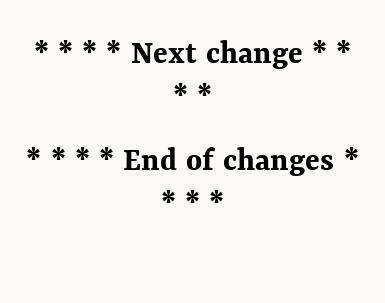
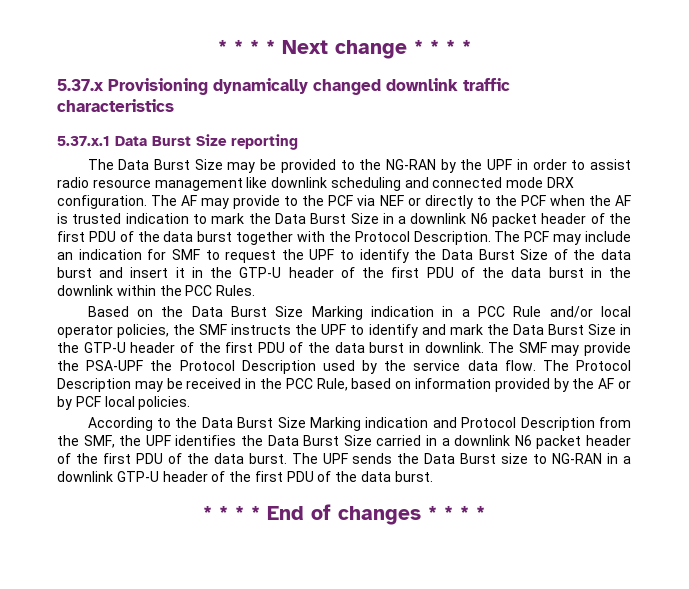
+ 5.37.x Provisioning dynamically changed downlink traffic characteristics
+ 5.37.x.1 Data Burst Size reporting
+ The Data Burst Size may be provided to the NG-RAN by the UPF in order to assist radio resource management like downlink scheduling and connected mode DRX configuration. The AF may provide to the PCF via NEF or directly to the PCF when the AF is trusted indication to mark the Data Burst Size in a downlink N6 packet header of the first PDU of the data burst together with the Protocol Description. The PCF may include an indication for SMF to request the UPF to identify the Data Burst Size of the data burst and insert it in the GTP-U header of the first PDU of the data burst in the downlink within the PCC Rules.
+ Based on the Data Burst Size Marking indication in a PCC Rule and/or local operator policies, the SMF instructs the UPF to identify and mark the Data Burst Size in the GTP-U header of the first PDU of the data burst in downlink. The SMF may provide the PSA-UPF the Protocol Description used by the service data flow. The Protocol Description may be received in the PCC Rule, based on information provided by the AF or by PCF local policies.
+ According to the Data Burst Size Marking indication and Protocol Description from the SMF, the UPF identifies the Data Burst Size carried in a downlink N6 packet header of the first PDU of the data burst. The UPF sends the Data Burst size to NG-RAN in a downlink GTP-U header of the first PDU of the data burst.

